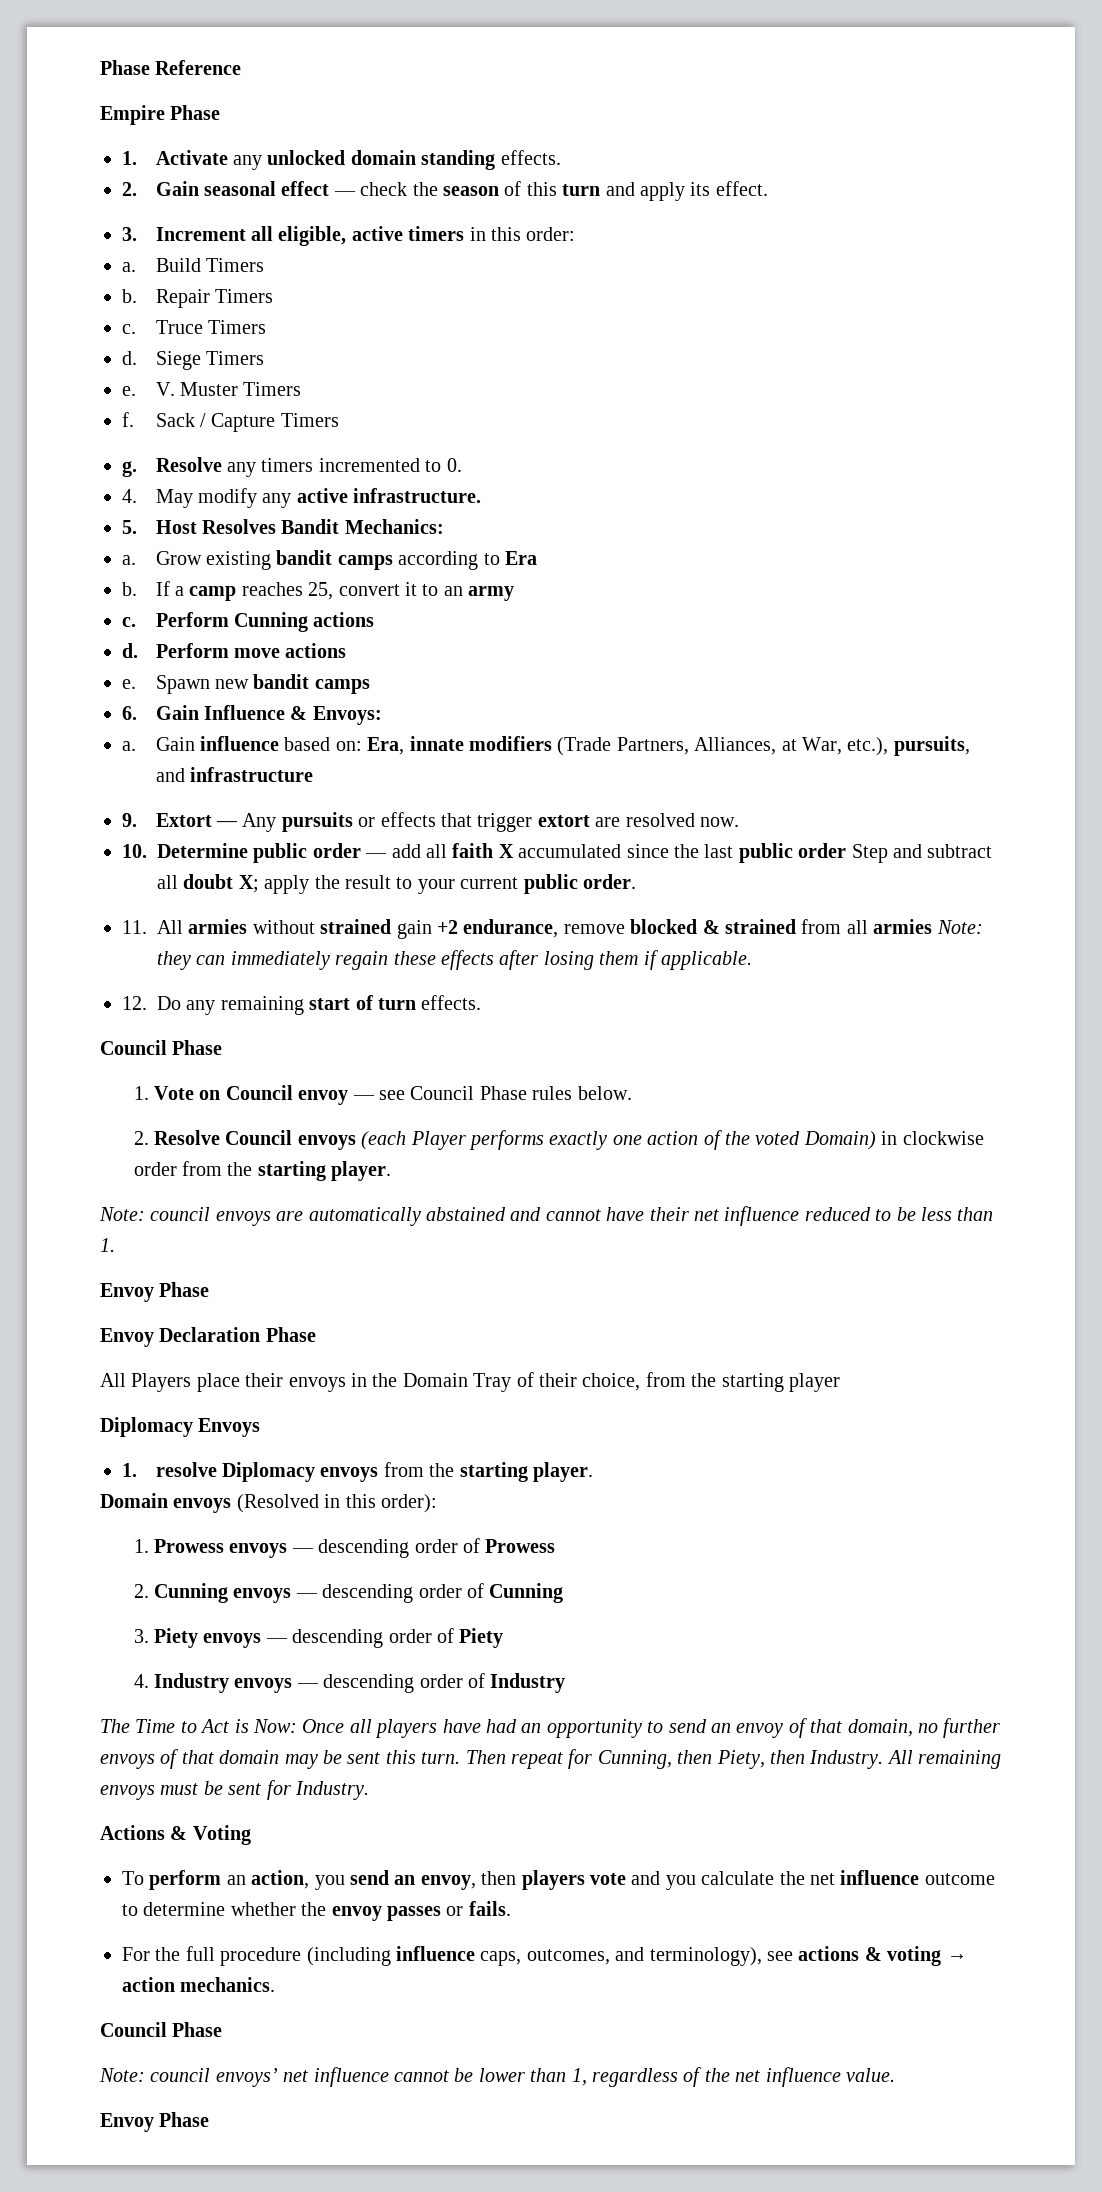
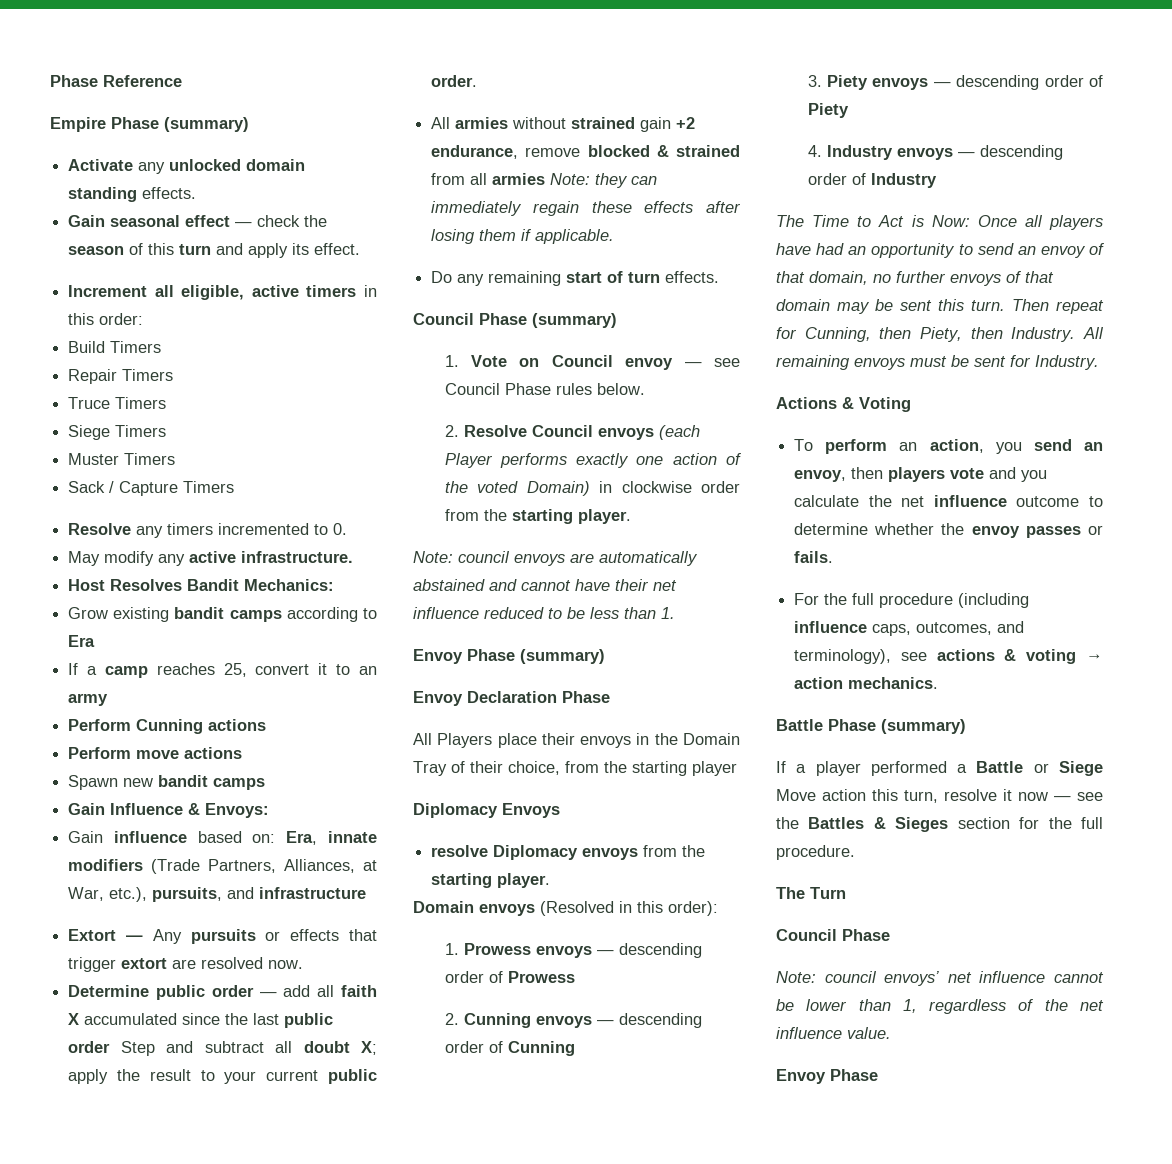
- Empire Phase
- 1. Activate any unlocked domain standing effects.
+ Empire Phase (summary)
+ Activate any unlocked domain standing effects.
- 2. Gain seasonal effect — check the season of this turn and apply its effect.
+ Gain seasonal effect — check the season of this turn and apply its effect.
- 3. Increment all eligible, active timers in this order:
- a. Build Timers
- b. Repair Timers
- c. Truce Timers
- d. Siege Timers
+ Increment all eligible, active timers in this order:
+ Build Timers
+ Repair Timers
+ Truce Timers
+ Siege Timers
- e. V. Muster Timers
+ Muster Timers
- f.
- g.
- 4. May modify any active infrastructure.
+ May modify any active infrastructure.
- 5. Host Resolves Bandit Mechanics:
- a. Grow existing bandit camps according to Era
- b. If a camp reaches 25, convert it to an army
- c. Perform Cunning actions
- d. Perform move actions
- e. Spawn new bandit camps
+ Host Resolves Bandit Mechanics:
+ Grow existing bandit camps according to Era
+ If a camp reaches 25, convert it to an army
+ Perform Cunning actions
+ Perform move actions
+ Spawn new bandit camps
- 6. Gain Influence & Envoys:
- a. Gain influence based on: Era, innate modifiers (Trade Partners, Alliances, at War, etc.), pursuits, and infrastructure
+ Gain Influence & Envoys:
+ Gain influence based on: Era, innate modifiers (Trade Partners, Alliances, at War, etc.), pursuits, and infrastructure
- 9. Extort — Any pursuits or effects that trigger extort are resolved now.
+ Extort — Any pursuits or effects that trigger extort are resolved now.
- 10. Determine public order — add all faith X accumulated since the last public order Step and subtract all doubt X; apply the result to your current public order.
+ Determine public order — add all faith X accumulated since the last public order Step and subtract all doubt X; apply the result to your current public order.
- 11. All armies without strained gain +2 endurance, remove blocked & strained from all armies Note: they can immediately regain these effects after losing them if applicable.
+ All armies without strained gain +2 endurance, remove blocked & strained from all armies Note: they can immediately regain these effects after losing them if applicable.
- 12. Do any remaining start of turn effects.
- Council Phase
+ Do any remaining start of turn effects.
+ Council Phase (summary)
  Note: council envoys are automatically abstained and cannot have their net influence reduced to be less than 1.
- Envoy Phase
+ Envoy Phase (summary)
- 1. resolve Diplomacy envoys from the starting player.
+ resolve Diplomacy envoys from the starting player.
+ Battle Phase (summary)
+ If a player performed a Battle or Siege Move action this turn, resolve it now — see the Battles & Sieges section for the full procedure.
+ The Turn

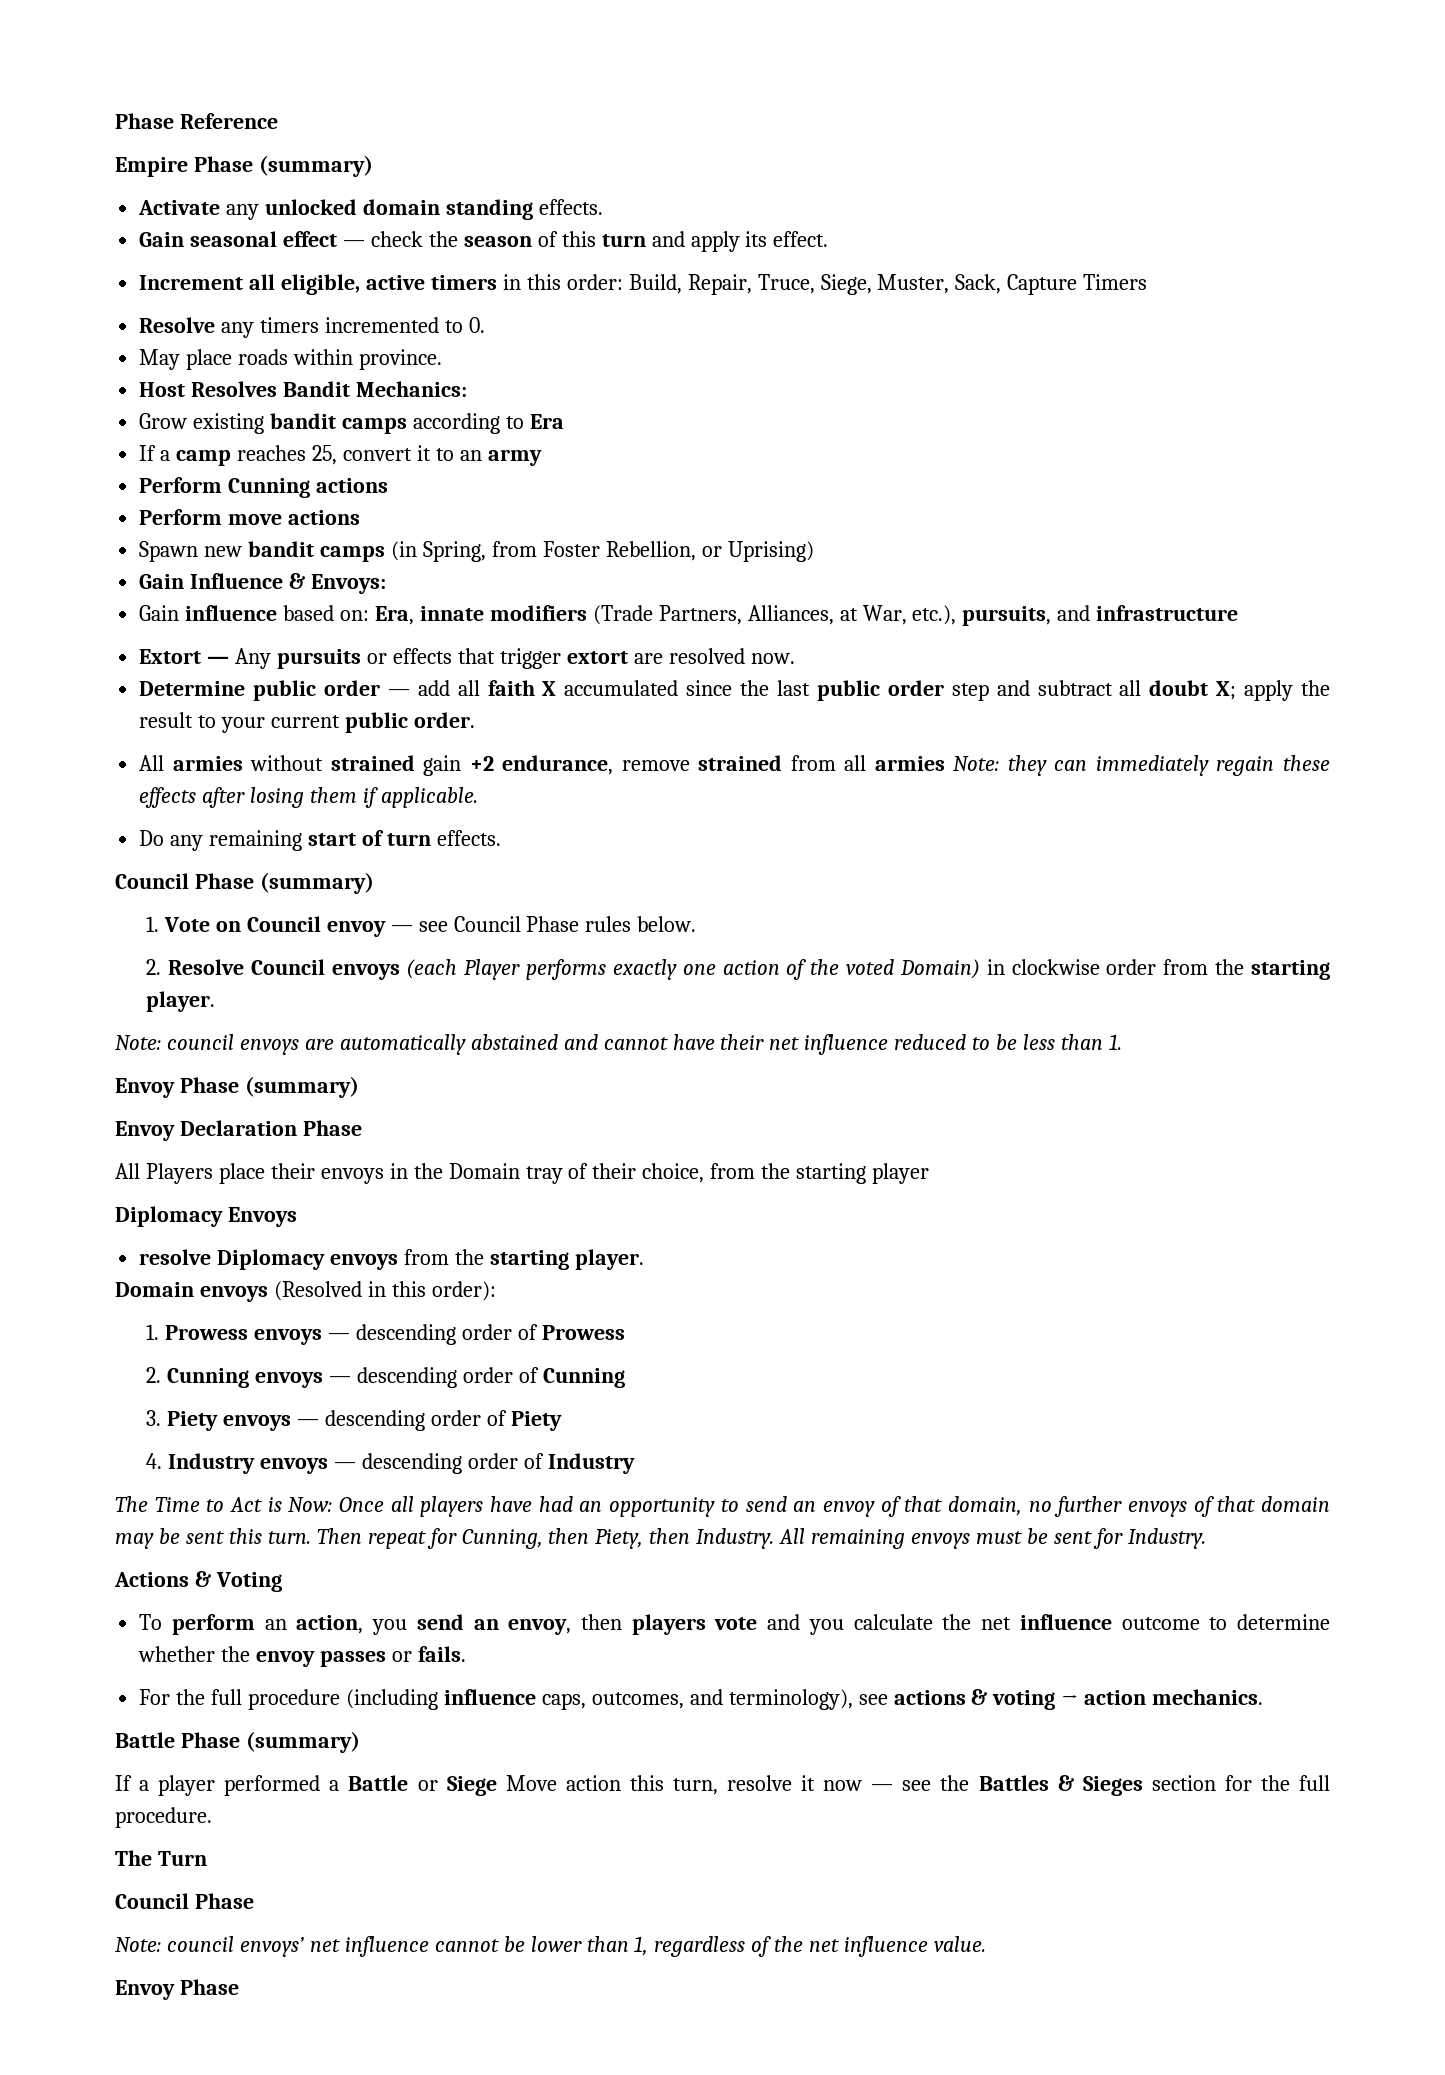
- Increment all eligible, active timers in this order:
- Build Timers
- Repair Timers
- Truce Timers
- Siege Timers
- Muster Timers
- Sack / Capture Timers
+ Increment all eligible, active timers in this order: Build, Repair, Truce, Siege, Muster, Sack, Capture Timers
- May modify any active infrastructure.
+ May place roads within province.
- Spawn new bandit camps
+ Spawn new bandit camps (in Spring, from Foster Rebellion, or Uprising)
- Determine public order — add all faith X accumulated since the last public order Step and subtract all doubt X; apply the result to your current public order.
+ Determine public order — add all faith X accumulated since the last public order step and subtract all doubt X; apply the result to your current public order.
- All armies without strained gain +2 endurance, remove blocked & strained from all armies Note: they can immediately regain these effects after losing them if applicable.
+ All armies without strained gain +2 endurance, remove strained from all armies Note: they can immediately regain these effects after losing them if applicable.
- All Players place their envoys in the Domain Tray of their choice, from the starting player
+ All Players place their envoys in the Domain tray of their choice, from the starting player

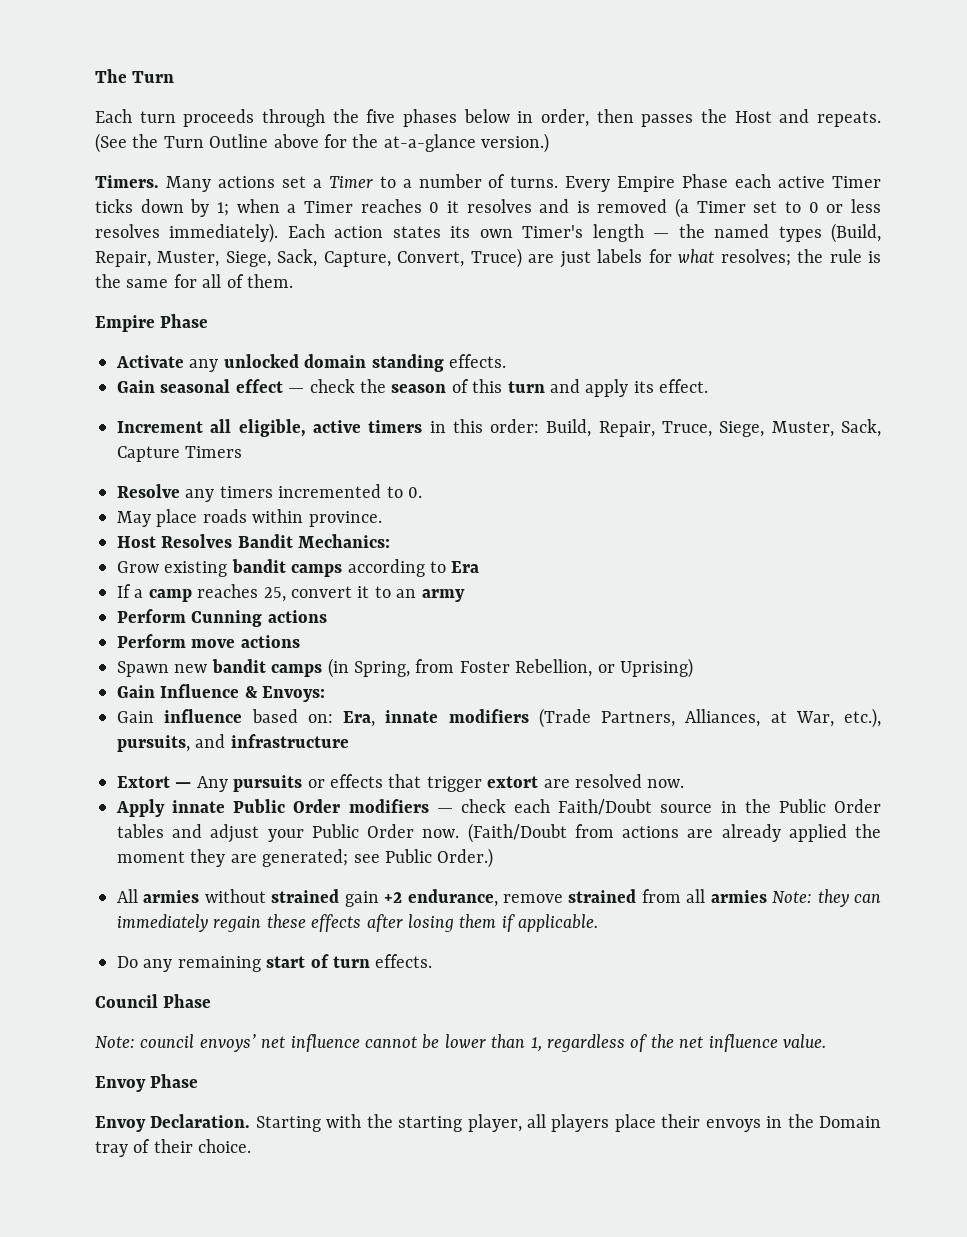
- Phase Reference
- Empire Phase (summary)
+ The Turn
+ Each turn proceeds through the five phases below in order, then passes the Host and repeats. (See the Turn Outline above for the at-a-glance version.)
+ Timers. Many actions set a Timer to a number of turns. Every Empire Phase each active Timer ticks down by 1; when a Timer reaches 0 it resolves and is removed (a Timer set to 0 or less resolves immediately). Each action states its own Timer's length — the named types (Build, Repair, Muster, Siege, Sack, Capture, Convert, Truce) are just labels for what resolves; the rule is the same for all of them.
+ Empire Phase
- Determine public order — add all faith X accumulated since the last public order step and subtract all doubt X; apply the result to your current public order.
+ Apply innate Public Order modifiers — check each Faith/Doubt source in the Public Order tables and adjust your Public Order now. (Faith/Doubt from actions are already applied the moment they are generated; see Public Order.)
- Council Phase (summary)
- 1. Vote on Council envoy — see Council Phase rules below.
- 2. Resolve Council envoys (each Player performs exactly one action of the voted Domain) in clockwise order from the starting player.
- Note: council envoys are automatically abstained and cannot have their net influence reduced to be less than 1.
- Envoy Phase (summary)
- Envoy Declaration Phase
- All Players place their envoys in the Domain tray of their choice, from the starting player
- Diplomacy Envoys
- resolve Diplomacy envoys from the starting player.
- Domain envoys (Resolved in this order):
- 1. Prowess envoys — descending order of Prowess
- 2. Cunning envoys — descending order of Cunning
- 3. Piety envoys — descending order of Piety
- 4. Industry envoys — descending order of Industry
- The Time to Act is Now: Once all players have had an opportunity to send an envoy of that domain, no further envoys of that domain may be sent this turn. Then repeat for Cunning, then Piety, then Industry. All remaining envoys must be sent for Industry.
- Actions & Voting
- To perform an action, you send an envoy, then players vote and you calculate the net influence outcome to determine whether the envoy passes or fails.
- For the full procedure (including influence caps, outcomes, and terminology), see actions & voting → action mechanics.
- Battle Phase (summary)
- If a player performed a Battle or Siege Move action this turn, resolve it now — see the Battles & Sieges section for the full procedure.
- The Turn
+ Envoy Declaration. Starting with the starting player, all players place their envoys in the Domain tray of their choice.

